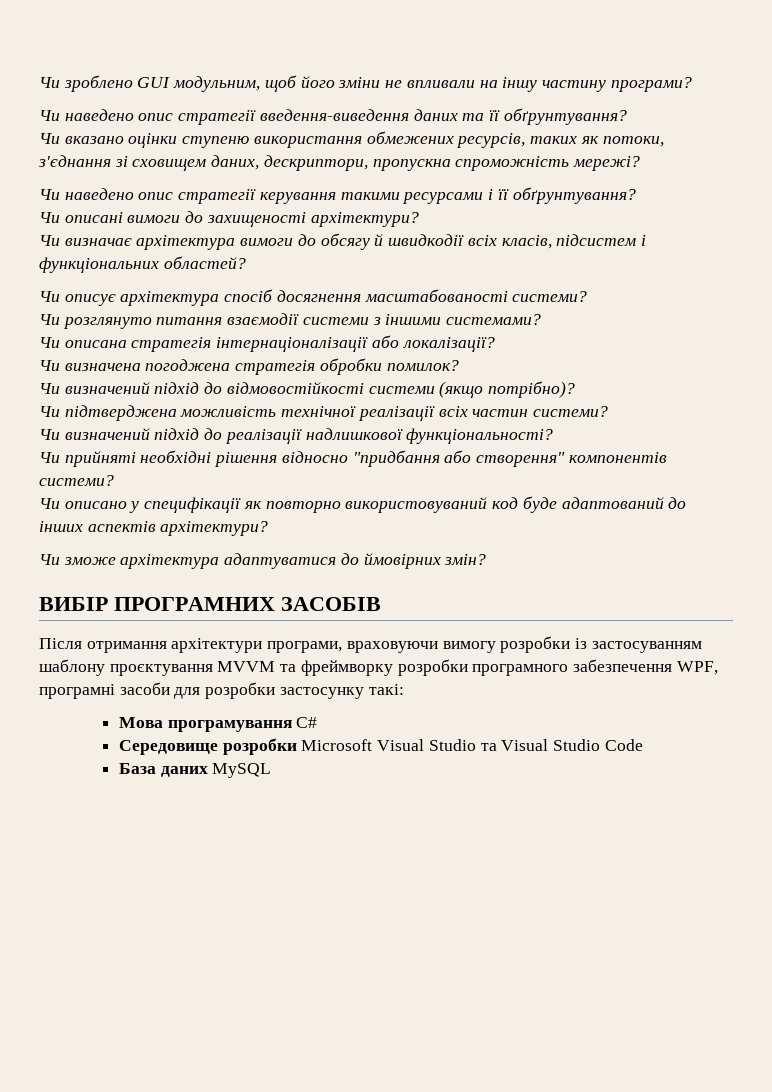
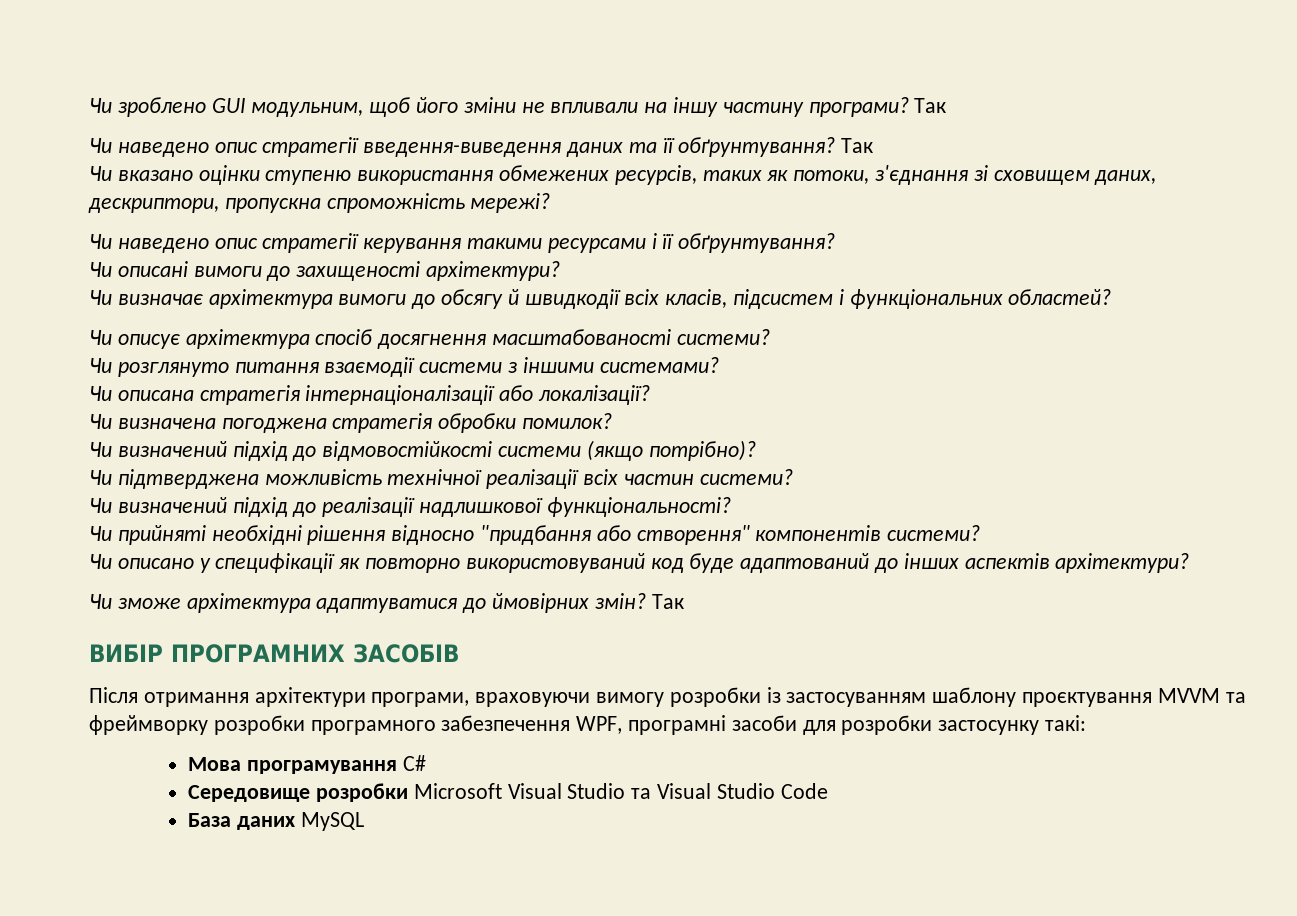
- Чи зроблено GUI модульним, щоб його зміни не впливали на іншу частину програми?
+ Чи зроблено GUI модульним, щоб його зміни не впливали на іншу частину програми? Так
- Чи наведено опис стратегії введення-виведення даних та її обґрунтування?
+ Чи наведено опис стратегії введення-виведення даних та її обґрунтування? Так
- Чи зможе архітектура адаптуватися до ймовірних змін?
+ Чи зможе архітектура адаптуватися до ймовірних змін? Так

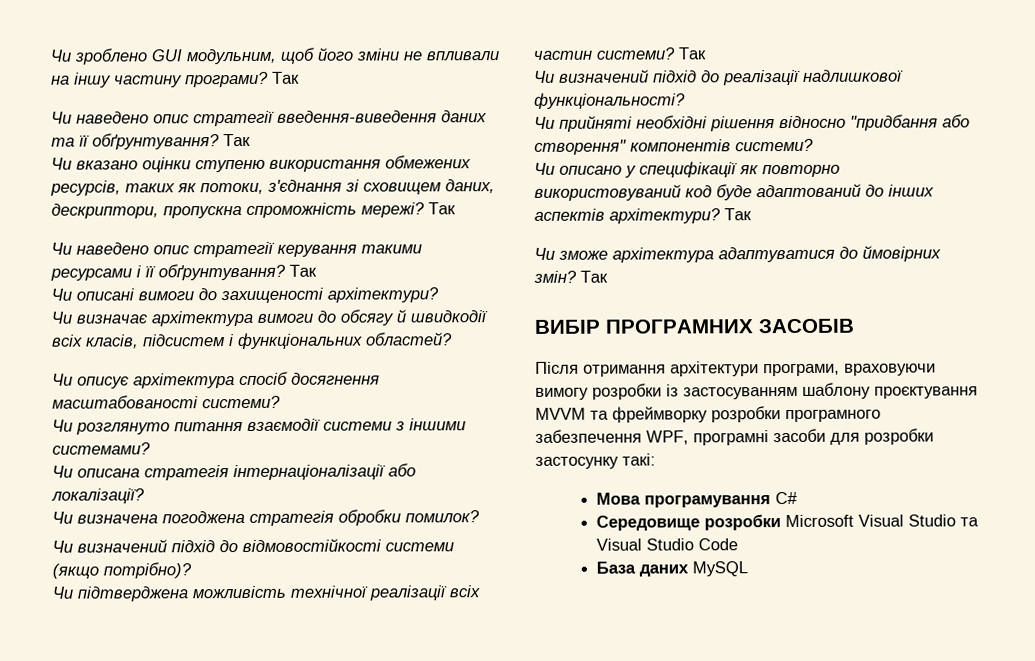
- Чи вказано оцінки ступеню використання обмежених ресурсів, таких як потоки, з'єднання зі сховищем даних, дескриптори, пропускна спроможність мережі?
+ Чи вказано оцінки ступеню використання обмежених ресурсів, таких як потоки, з'єднання зі сховищем даних, дескриптори, пропускна спроможність мережі? Так
- Чи наведено опис стратегії керування такими ресурсами і її обґрунтування?
+ Чи наведено опис стратегії керування такими ресурсами і її обґрунтування? Так
- Чи підтверджена можливість технічної реалізації всіх частин системи?
+ Чи підтверджена можливість технічної реалізації всіх частин системи? Так
- Чи описано у специфікації як повторно використовуваний код буде адаптований до інших аспектів архітектури?
+ Чи описано у специфікації як повторно використовуваний код буде адаптований до інших аспектів архітектури? Так

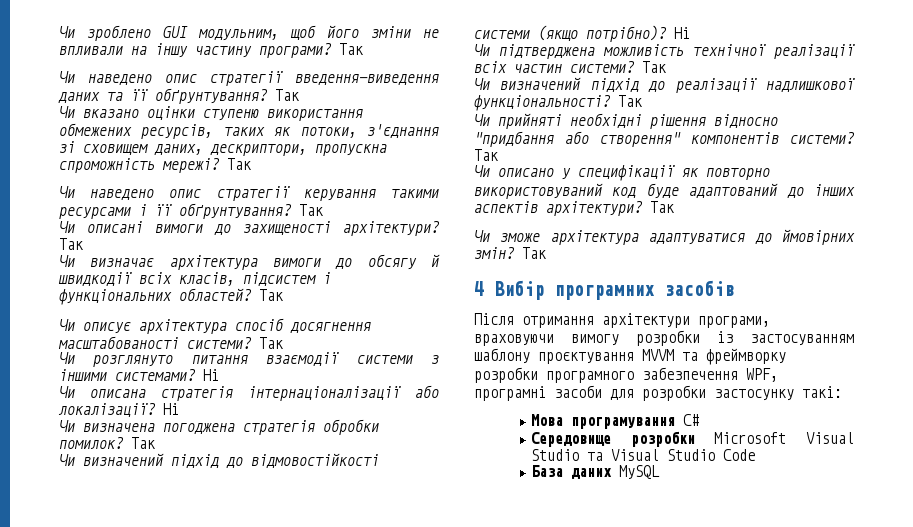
- Чи описані вимоги до захищеності архітектури?
+ Чи описані вимоги до захищеності архітектури? Так
- Чи визначає архітектура вимоги до обсягу й швидкодії всіх класів, підсистем і функціональних областей?
+ Чи визначає архітектура вимоги до обсягу й швидкодії всіх класів, підсистем і функціональних областей? Так
- Чи описує архітектура спосіб досягнення масштабованості системи?
+ Чи описує архітектура спосіб досягнення масштабованості системи? Так
- Чи розглянуто питання взаємодії системи з іншими системами?
+ Чи розглянуто питання взаємодії системи з іншими системами? Ні
- Чи описана стратегія інтернаціоналізації або локалізації?
+ Чи описана стратегія інтернаціоналізації або локалізації? Ні
- Чи визначена погоджена стратегія обробки помилок?
+ Чи визначена погоджена стратегія обробки помилок? Так
- Чи визначений підхід до відмовостійкості системи (якщо потрібно)?
+ Чи визначений підхід до відмовостійкості системи (якщо потрібно)? Ні
- Чи визначений підхід до реалізації надлишкової функціональності?
+ Чи визначений підхід до реалізації надлишкової функціональності? Так
- Чи прийняті необхідні рішення відносно "придбання або створення" компонентів системи?
+ Чи прийняті необхідні рішення відносно "придбання або створення" компонентів системи? Так
- ВИБІР ПРОГРАМНИХ ЗАСОБІВ
+ 4 Вибір програмних засобів

